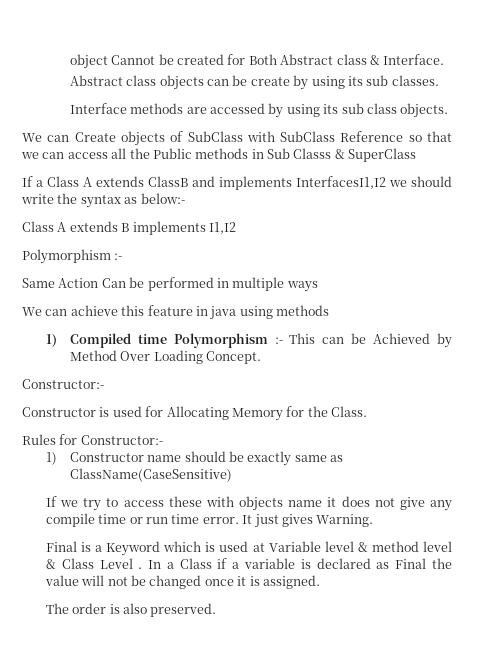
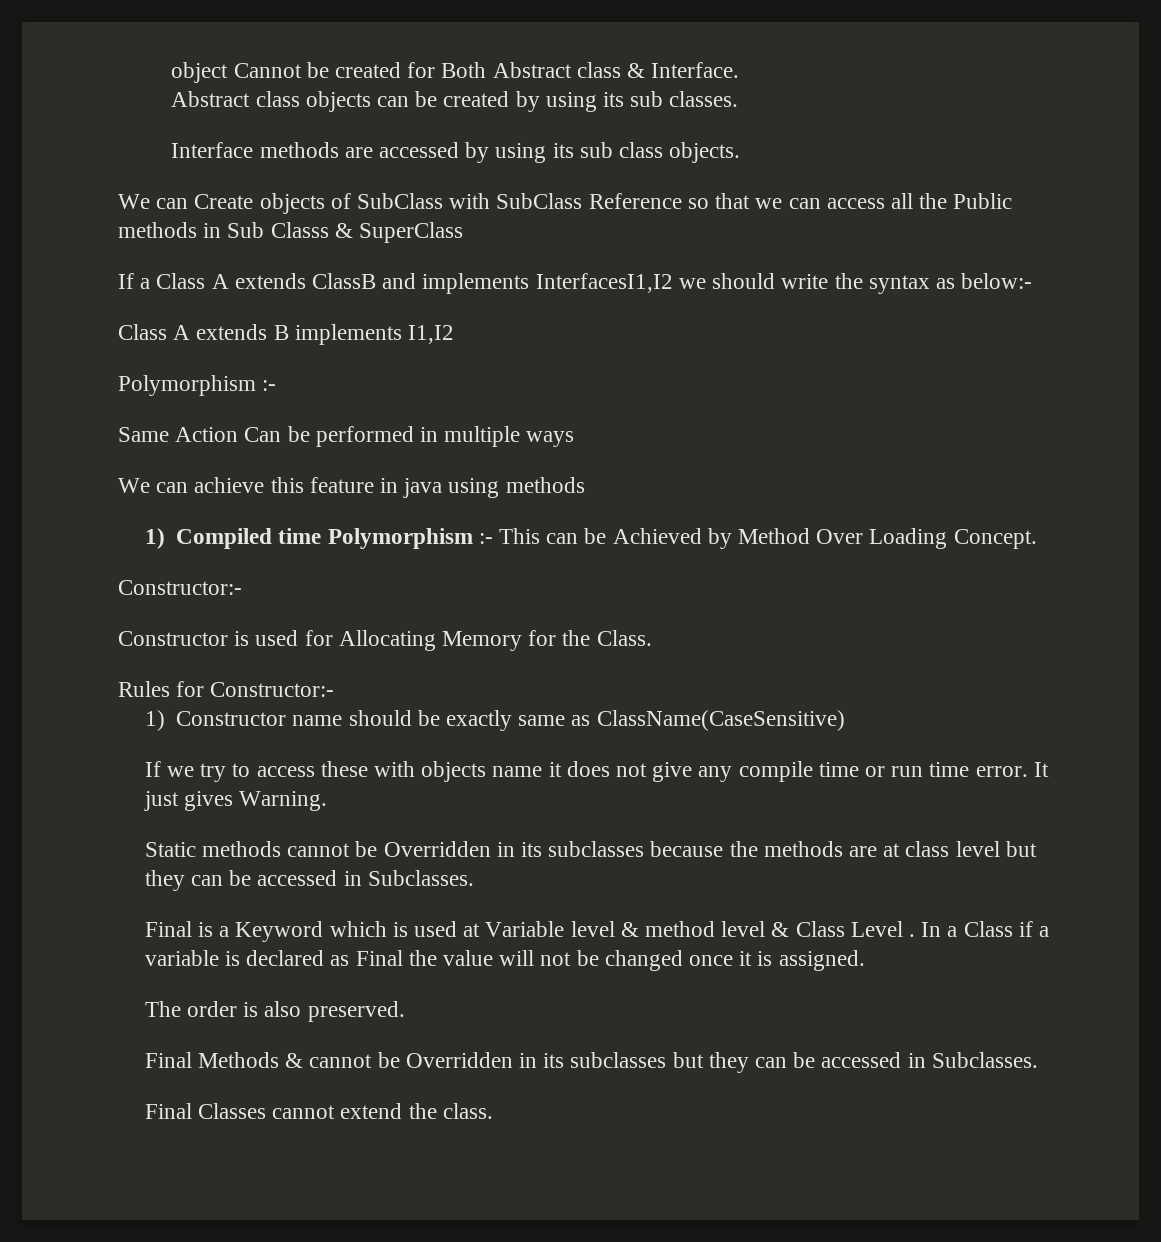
- Abstract class objects can be create by using its sub classes.
+ Abstract class objects can be created by using its sub classes.
+ Static methods cannot be Overridden in its subclasses because the methods are at class level but they can be accessed in Subclasses.
+ Final Methods & cannot be Overridden in its subclasses but they can be accessed in Subclasses.
+ Final Classes cannot extend the class.

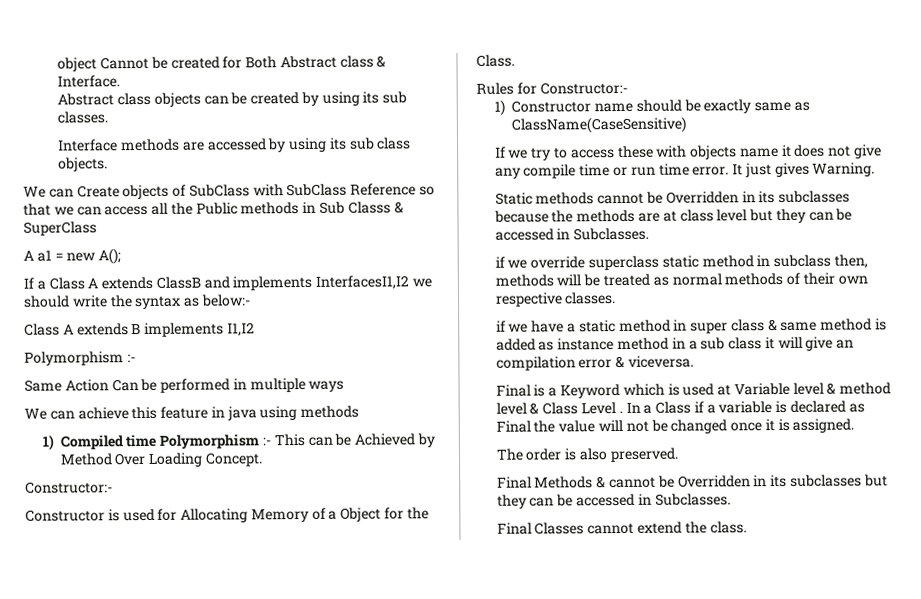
+ A a1 = new A();
- Constructor is used for Allocating Memory for the Class.
+ Constructor is used for Allocating Memory of a Object for the Class.
+ if we override superclass static method in subclass then, methods will be treated as normal methods of their own respective classes.
+ if we have a static method in super class & same method is added as instance method in a sub class it will give an compilation error & viceversa.

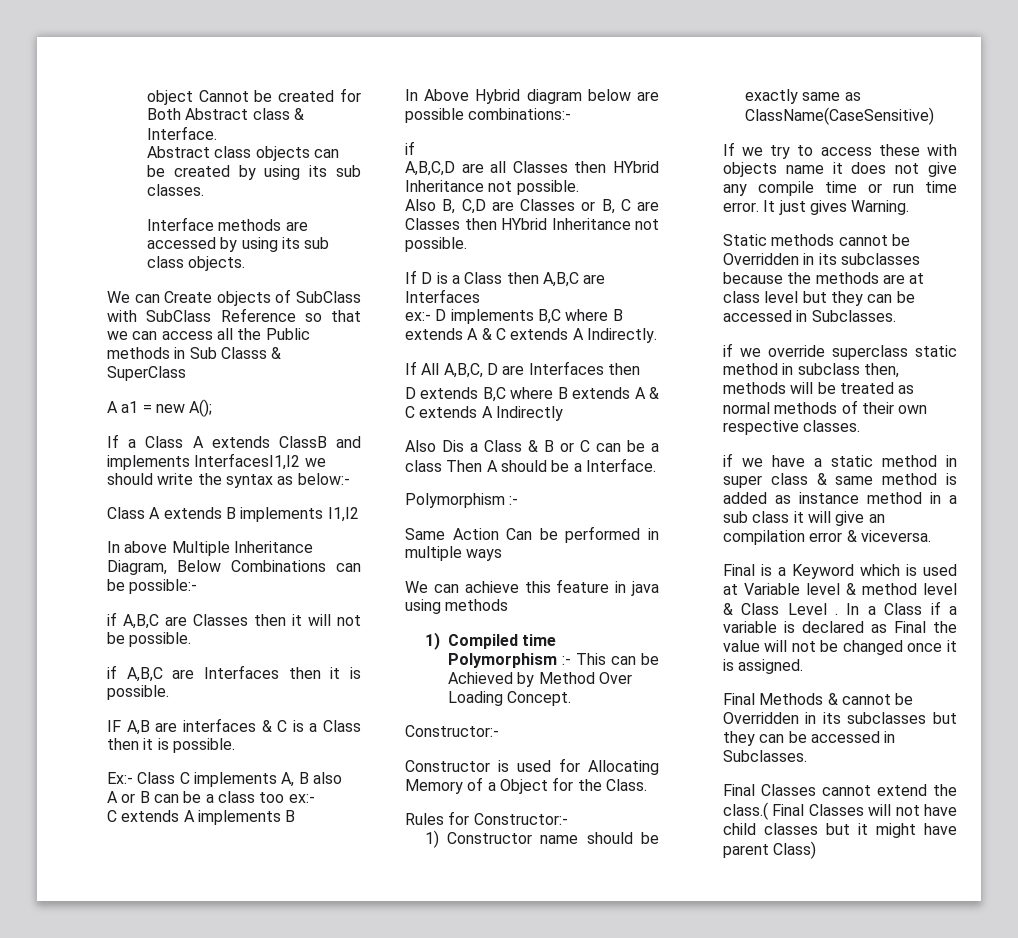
+ In above Multiple Inheritance Diagram, Below Combinations can be possible:-
+ if A,B,C are Classes then it will not be possible.
+ if A,B,C are Interfaces then it is possible.
+ IF A,B are interfaces & C is a Class then it is possible.
+ Ex:- Class C implements A, B also
+ A or B can be a class too ex:-
+ C extends A implements B
+ In Above Hybrid diagram below are possible combinations:-
+ if
+ A,B,C,D are all Classes then HYbrid Inheritance not possible.
+ Also B, C,D are Classes or B, C are Classes then HYbrid Inheritance not possible.
+ If D is a Class then A,B,C are Interfaces
+ ex:- D implements B,C where B extends A & C extends A Indirectly.
+ If All A,B,C, D are Interfaces then
+ D extends B,C where B extends A & C extends A Indirectly
+ Also Dis a Class & B or C can be a class Then A should be a Interface.
- The order is also preserved.
- Final Classes cannot extend the class.
+ Final Classes cannot extend the class.( Final Classes will not have child classes but it might have parent Class)

